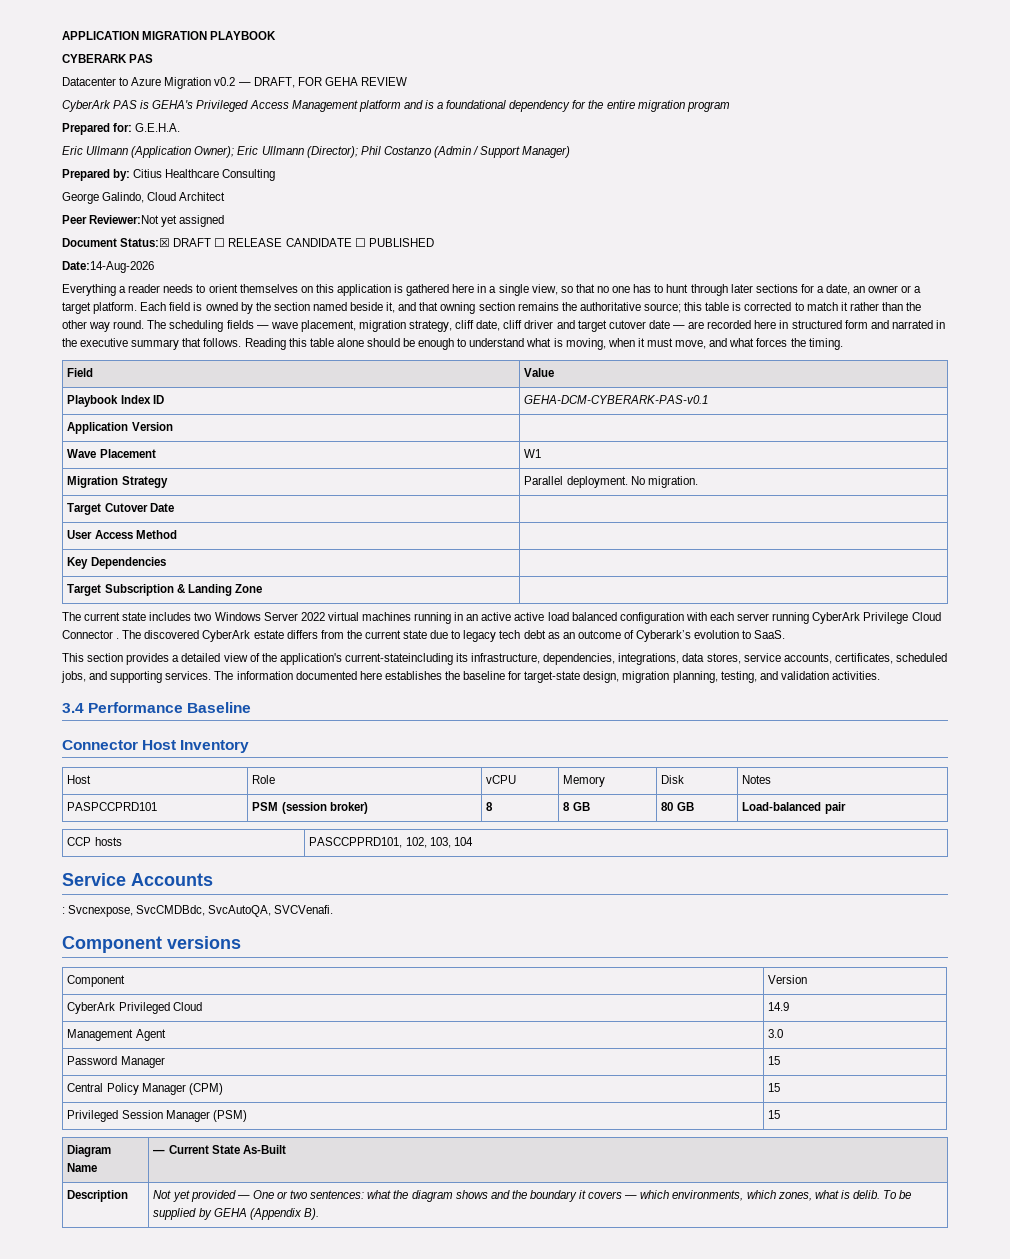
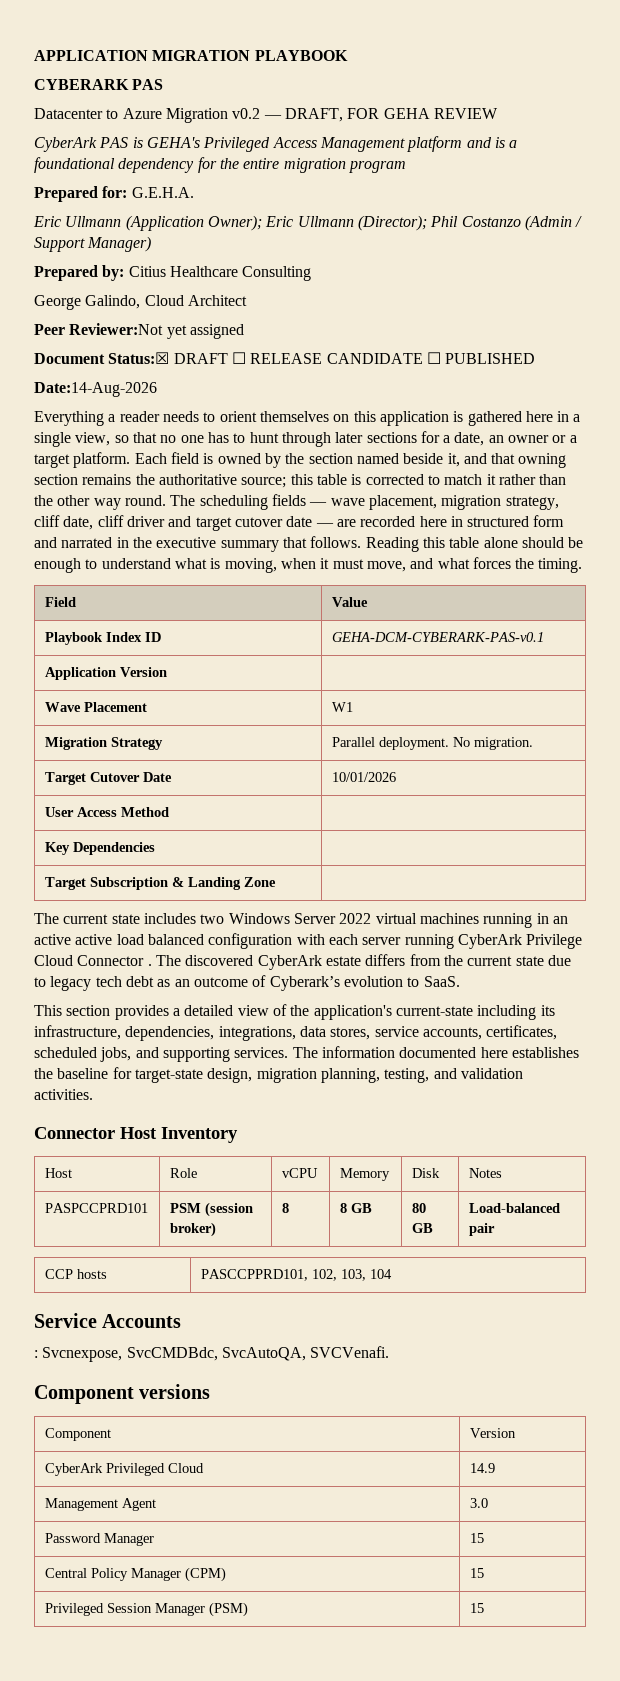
- Target Cutover Date |
+ Target Cutover Date | 10/01/2026
- This section provides a detailed view of the application's current-stateincluding its infrastructure, dependencies, integrations, data stores, service accounts, certificates, scheduled jobs, and supporting services.
+ This section provides a detailed view of the application's current-state including its infrastructure, dependencies, integrations, data stores, service accounts, certificates, scheduled jobs, and supporting services.
- 3.4 Performance Baseline
- Diagram Name | — Current State As-Built
- Description | Not yet provided — One or two sentences: what the diagram shows and the boundary it covers — which environments, which zones, what is delib. To be supplied by GEHA (Appendix B).

